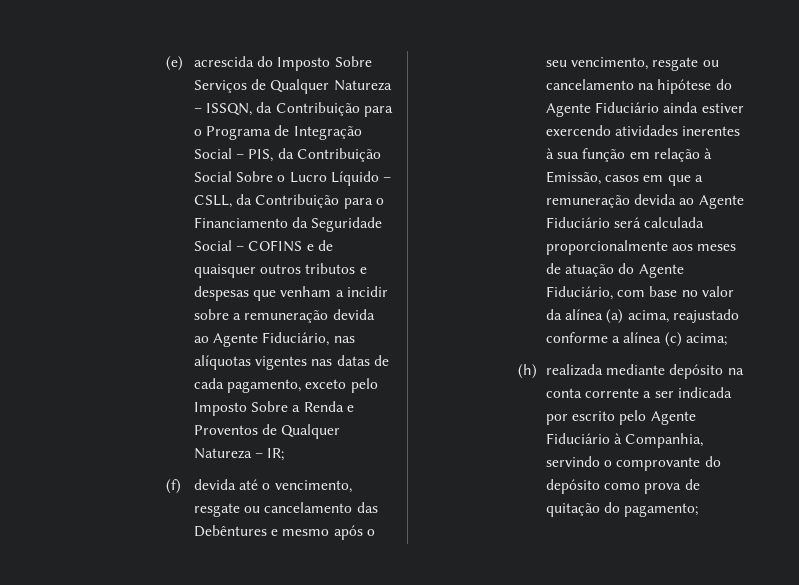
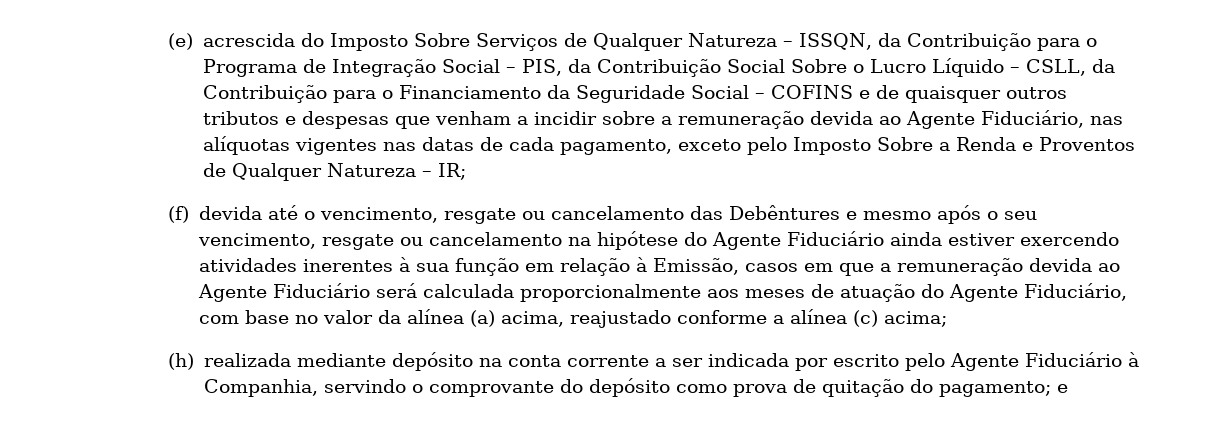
- (h) realizada mediante depósito na conta corrente a ser indicada por escrito pelo Agente Fiduciário à Companhia, servindo o comprovante do depósito como prova de quitação do pagamento;
+ (h) realizada mediante depósito na conta corrente a ser indicada por escrito pelo Agente Fiduciário à Companhia, servindo o comprovante do depósito como prova de quitação do pagamento; e

